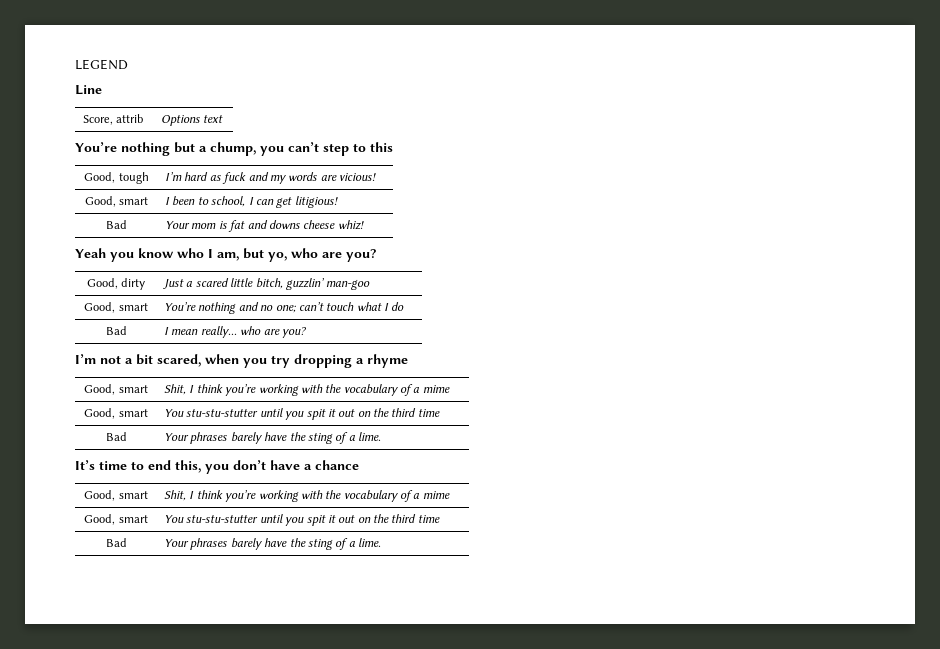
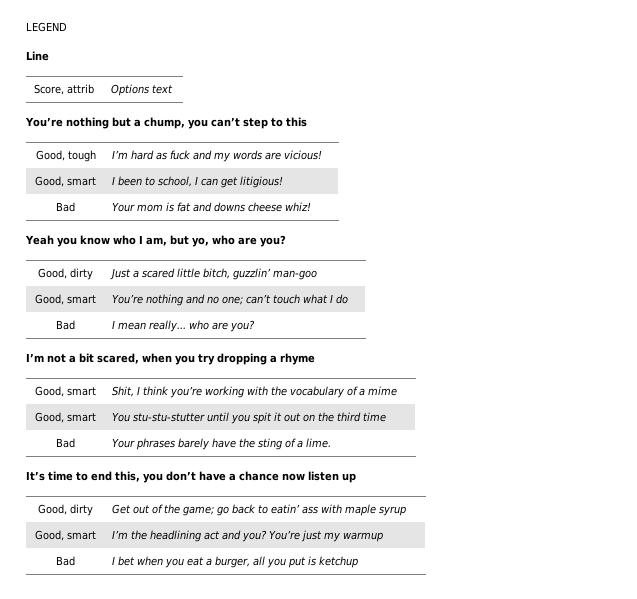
- It’s time to end this, you don’t have a chance
- Good, smart | Shit, I think you’re working with the vocabulary of a mime
- Good, smart | You stu-stu-stutter until you spit it out on the third time
- Bad | Your phrases barely have the sting of a lime.
+ It’s time to end this, you don’t have a chance now listen up
+ Good, dirty | Get out of the game; go back to eatin’ ass with maple syrup
+ Good, smart | I’m the headlining act and you? You’re just my warmup
+ Bad | I bet when you eat a burger, all you put is ketchup

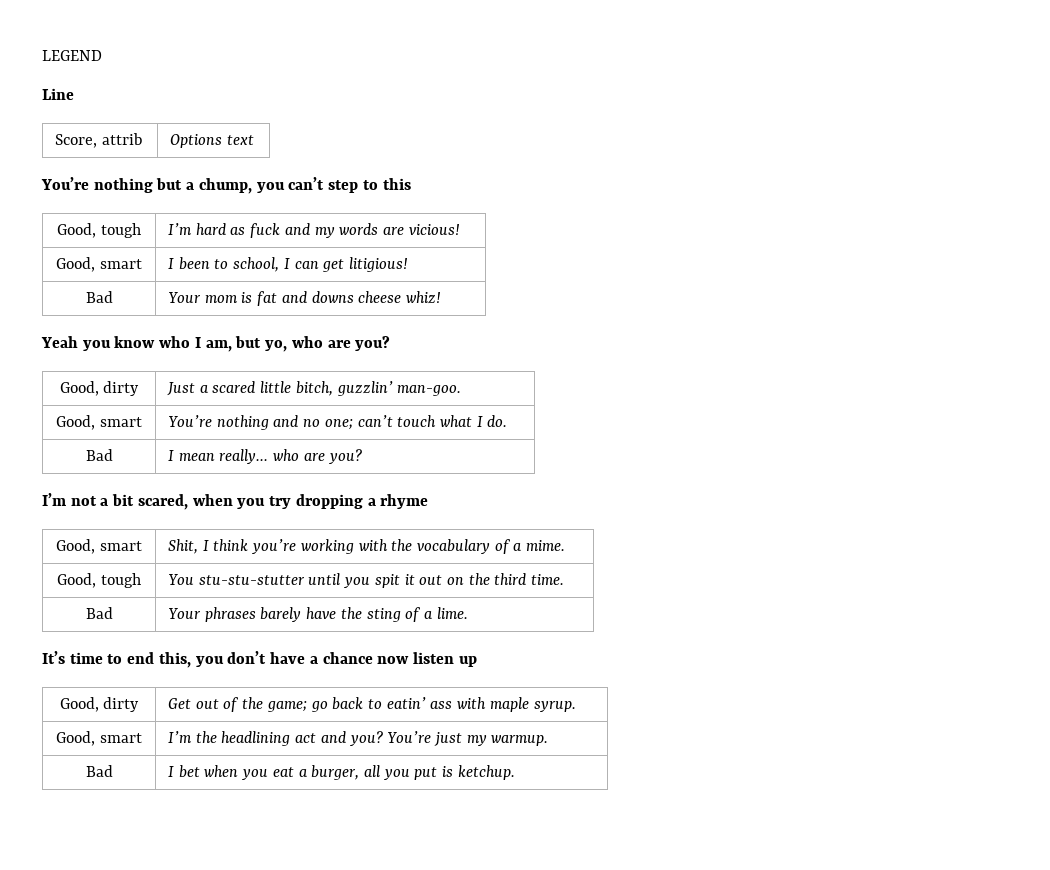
- Good, dirty | Just a scared little bitch, guzzlin’ man-goo
+ Good, dirty | Just a scared little bitch, guzzlin’ man-goo.
- Good, smart | You’re nothing and no one; can’t touch what I do
+ Good, smart | You’re nothing and no one; can’t touch what I do.
- Good, smart | Shit, I think you’re working with the vocabulary of a mime
- Good, smart | You stu-stu-stutter until you spit it out on the third time
+ Good, smart | Shit, I think you’re working with the vocabulary of a mime.
+ Good, tough | You stu-stu-stutter until you spit it out on the third time.
- Good, dirty | Get out of the game; go back to eatin’ ass with maple syrup
+ Good, dirty | Get out of the game; go back to eatin’ ass with maple syrup.
- Good, smart | I’m the headlining act and you? You’re just my warmup
+ Good, smart | I’m the headlining act and you? You’re just my warmup.
- Bad | I bet when you eat a burger, all you put is ketchup
+ Bad | I bet when you eat a burger, all you put is ketchup.

